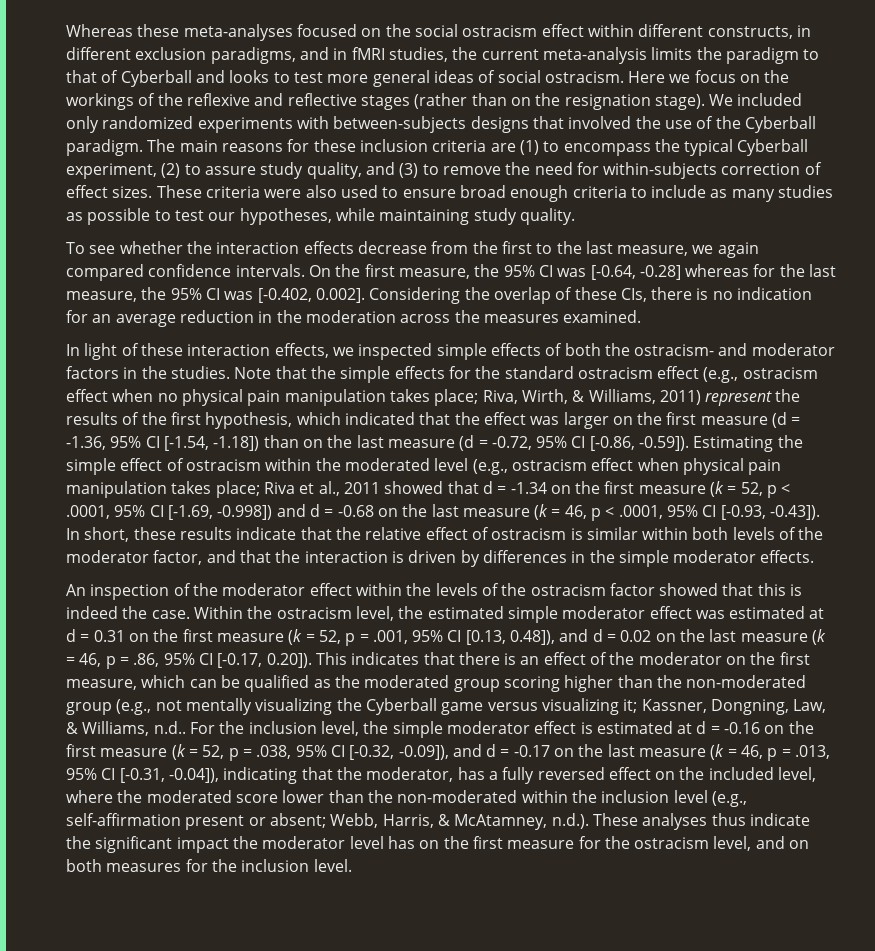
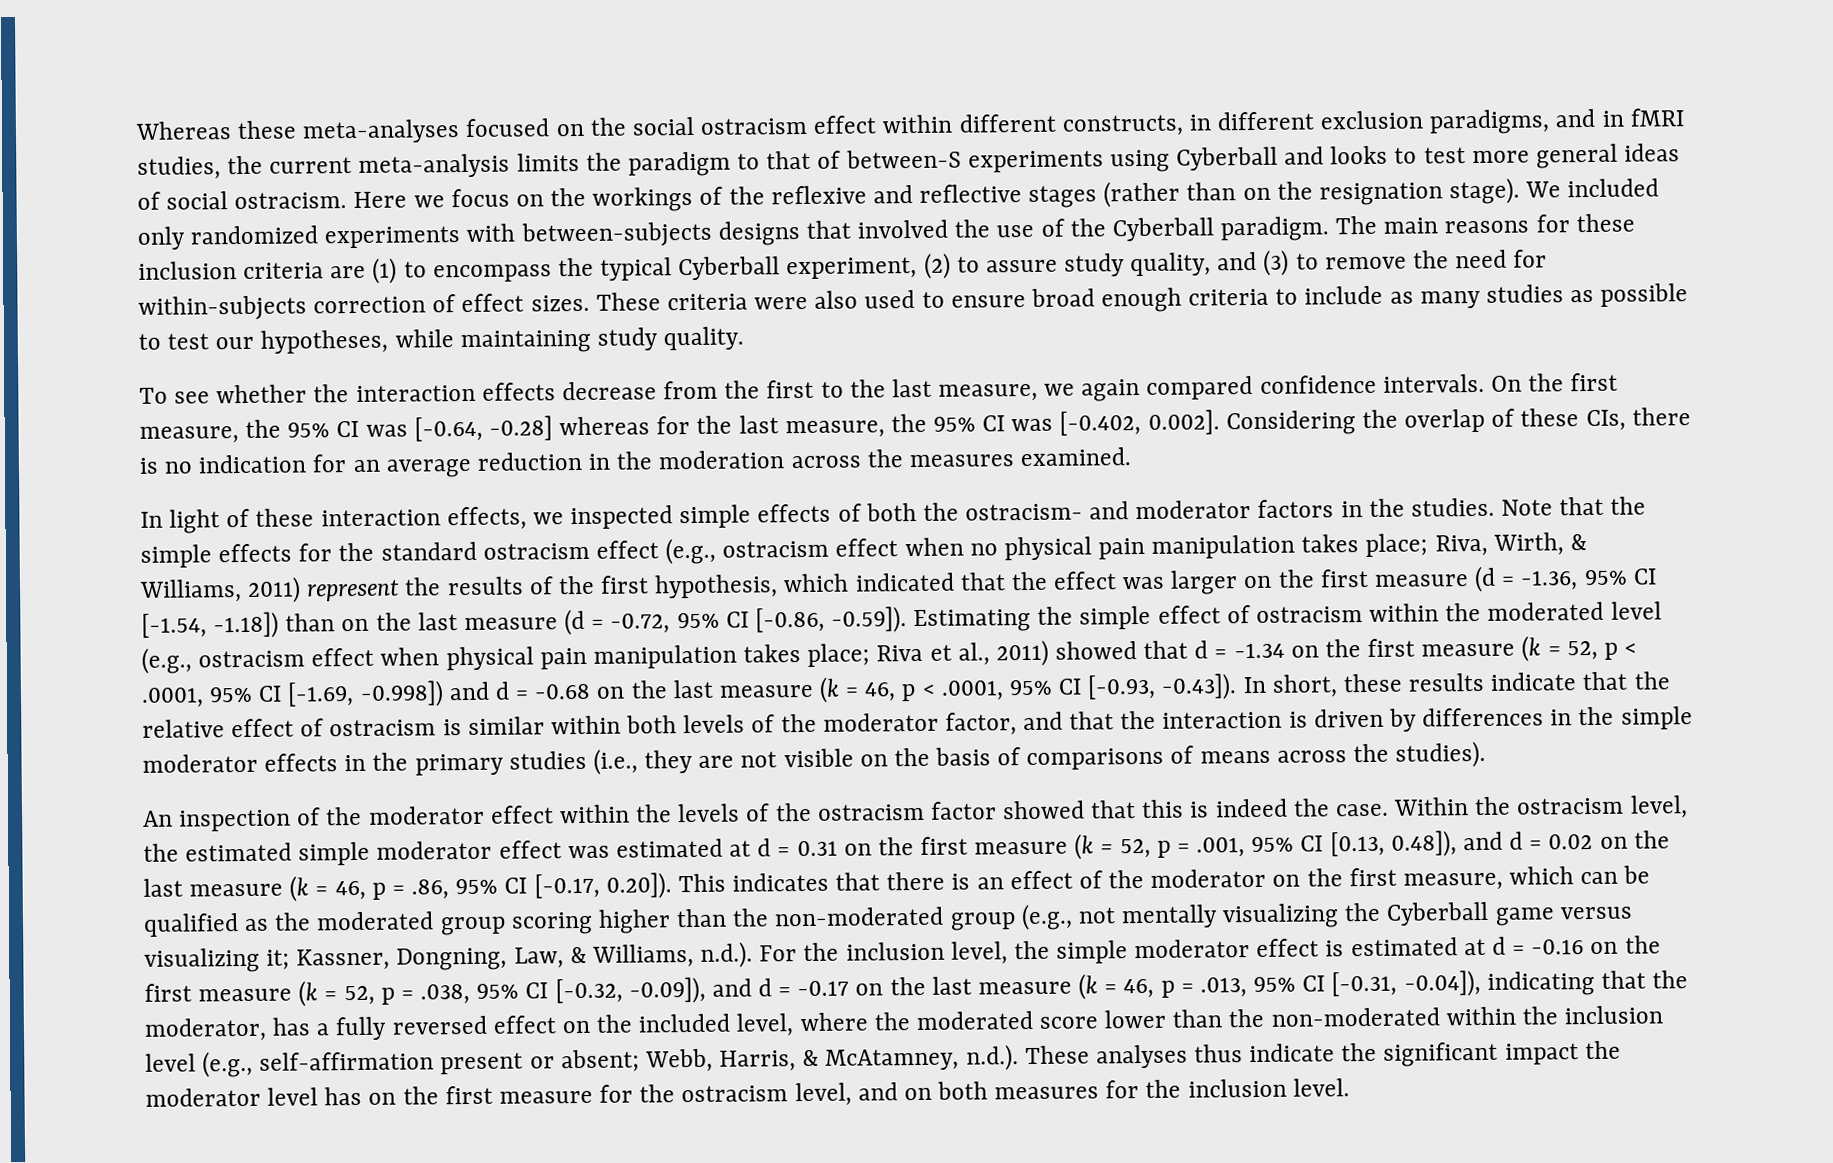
- Whereas these meta-analyses focused on the social ostracism effect within different constructs, in different exclusion paradigms, and in fMRI studies, the current meta-analysis limits the paradigm to that of Cyberball and looks to test more general ideas of social ostracism.
+ Whereas these meta-analyses focused on the social ostracism effect within different constructs, in different exclusion paradigms, and in fMRI studies, the current meta-analysis limits the paradigm to that of between-S experiments using Cyberball and looks to test more general ideas of social ostracism.
- Riva et al., 2011 showed that d = -1.34 on the first measure (k = 52, p < .0001, 95% CI [-1.69, -0.998]) and d = -0.68 on the last measure (k = 46, p < .0001, 95% CI [-0.93, -0.43]). In short, these results indicate that the relative effect of ostracism is similar within both levels of the moderator factor, and that the interaction is driven by differences in the simple moderator effects.
+ Riva et al., 2011) showed that d = -1.34 on the first measure (k = 52, p < .0001, 95% CI [-1.69, -0.998]) and d = -0.68 on the last measure (k = 46, p < .0001, 95% CI [-0.93, -0.43]). In short, these results indicate that the relative effect of ostracism is similar within both levels of the moderator factor, and that the interaction is driven by differences in the simple moderator effects in the primary studies (i.e., they are not visible on the basis of comparisons of means across the studies).
- Kassner, Dongning, Law, & Williams, n.d.. For the inclusion level, the simple moderator effect is estimated at d = -0.16 on the first measure (k = 52, p = .038, 95% CI [-0.32, -0.09]), and d = -0.17 on the last measure (k = 46, p = .013, 95% CI [-0.31, -0.04]), indicating that the moderator, has a fully reversed effect on the included level, where the moderated score lower than the non-moderated within the inclusion level (e.g., self-affirmation present or absent;
+ Kassner, Dongning, Law, & Williams, n.d.). For the inclusion level, the simple moderator effect is estimated at d = -0.16 on the first measure (k = 52, p = .038, 95% CI [-0.32, -0.09]), and d = -0.17 on the last measure (k = 46, p = .013, 95% CI [-0.31, -0.04]), indicating that the moderator, has a fully reversed effect on the included level, where the moderated score lower than the non-moderated within the inclusion level (e.g., self-affirmation present or absent;

